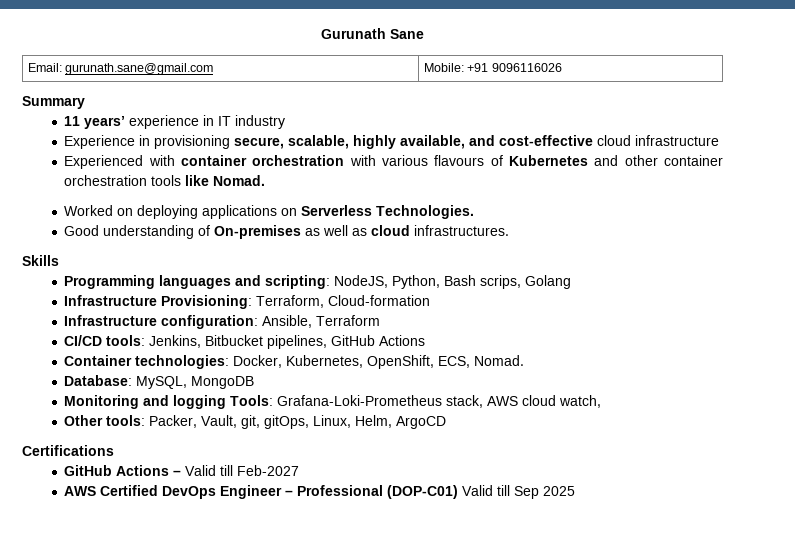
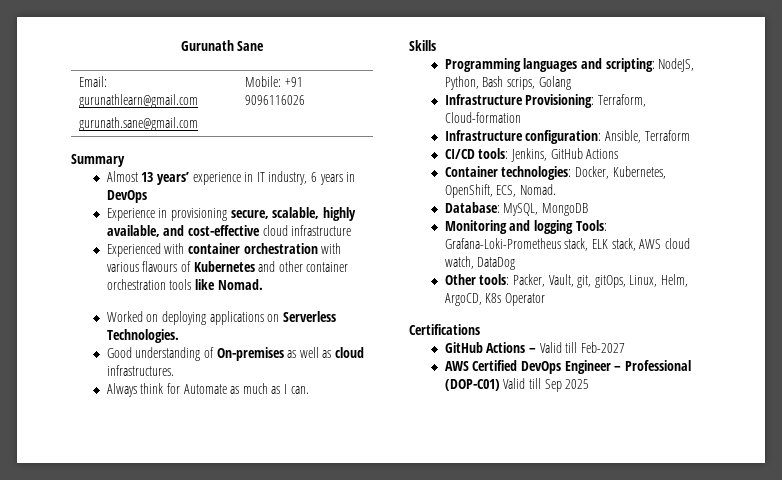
- Email: gurunath.sane@gmail.com | Mobile: +91 9096116026
+ Email: gurunathlearn@gmail.com
+ gurunath.sane@gmail.com | Mobile: +91 9096116026
- 11 years’ experience in IT industry
+ Almost 13 years’ experience in IT industry, 6 years in DevOps
+ Always think for Automate as much as I can.
- CI/CD tools: Jenkins, Bitbucket pipelines, GitHub Actions
+ CI/CD tools: Jenkins, GitHub Actions
- Monitoring and logging Tools: Grafana-Loki-Prometheus stack, AWS cloud watch,
+ Monitoring and logging Tools: Grafana-Loki-Prometheus stack, ELK stack, AWS cloud watch, DataDog
- Other tools: Packer, Vault, git, gitOps, Linux, Helm, ArgoCD
+ Other tools: Packer, Vault, git, gitOps, Linux, Helm, ArgoCD, K8s Operator

